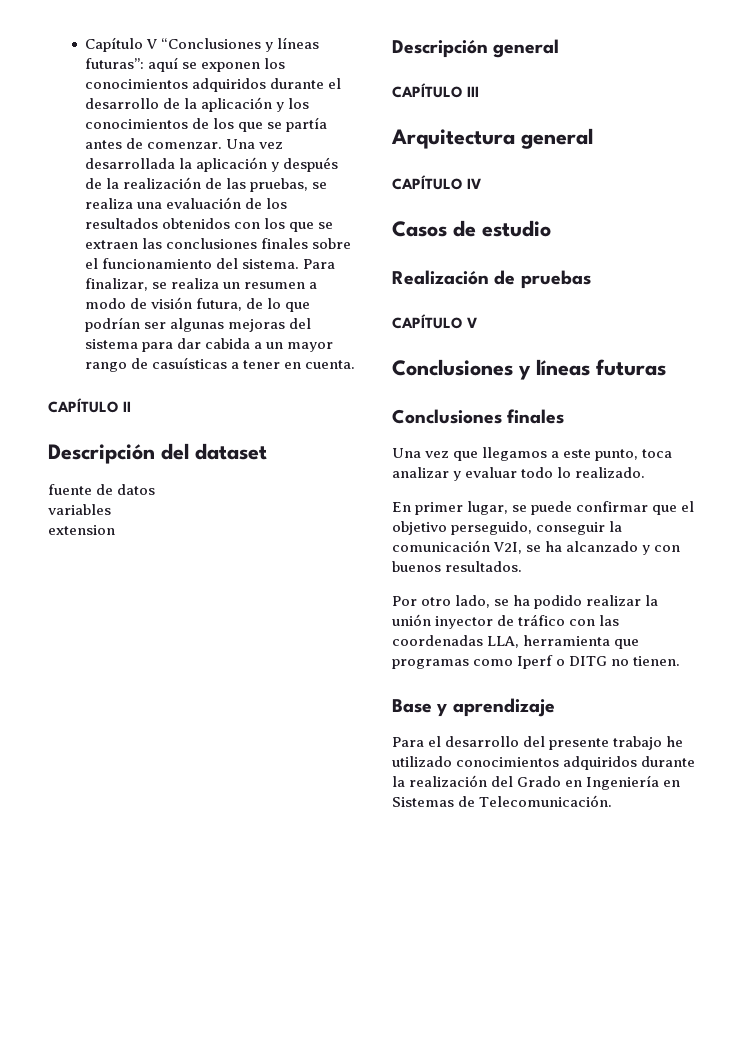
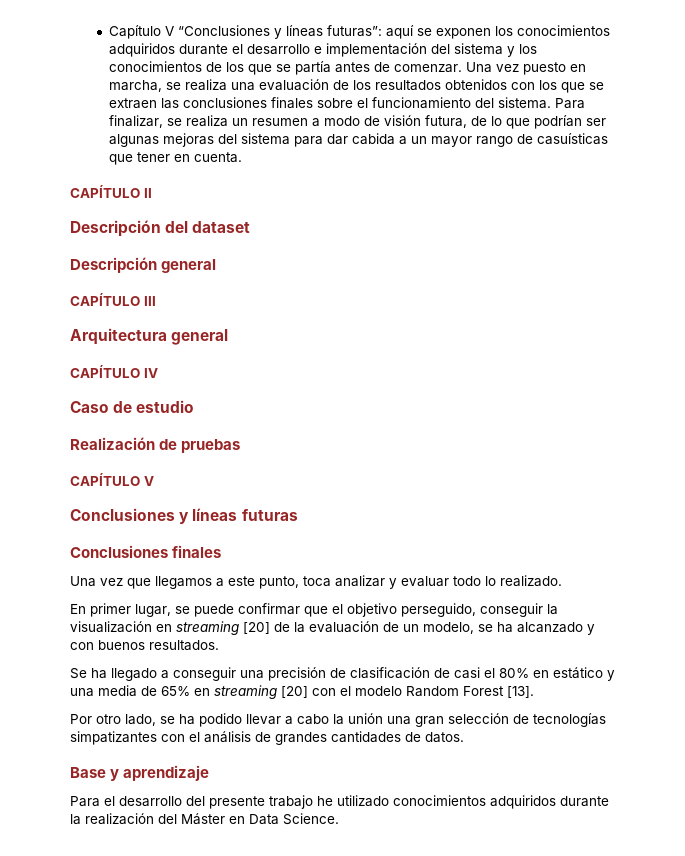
- Capítulo V “Conclusiones y líneas futuras”: aquí se exponen los conocimientos adquiridos durante el desarrollo de la aplicación y los conocimientos de los que se partía antes de comenzar.
+ Capítulo V “Conclusiones y líneas futuras”: aquí se exponen los conocimientos adquiridos durante el desarrollo e implementación del sistema y los conocimientos de los que se partía antes de comenzar.
- Una vez desarrollada la aplicación y después de la realización de las pruebas, se realiza una evaluación de los resultados obtenidos con los que se extraen las conclusiones finales sobre el funcionamiento del sistema.
+ Una vez puesto en marcha, se realiza una evaluación de los resultados obtenidos con los que se extraen las conclusiones finales sobre el funcionamiento del sistema.
- Para finalizar, se realiza un resumen a modo de visión futura, de lo que podrían ser algunas mejoras del sistema para dar cabida a un mayor rango de casuísticas a tener en cuenta.
+ Para finalizar, se realiza un resumen a modo de visión futura, de lo que podrían ser algunas mejoras del sistema para dar cabida a un mayor rango de casuísticas que tener en cuenta.
- fuente de datos
- variables
- extension
- Casos de estudio
+ Caso de estudio
- En primer lugar, se puede confirmar que el objetivo perseguido, conseguir la comunicación V2I, se ha alcanzado y con buenos resultados.
+ En primer lugar, se puede confirmar que el objetivo perseguido, conseguir la visualización en streaming [20] de la evaluación de un modelo, se ha alcanzado y con buenos resultados.
+ Se ha llegado a conseguir una precisión de clasificación de casi el 80% en estático y una media de 65% en streaming [20] con el modelo Random Forest [13].
- Por otro lado, se ha podido realizar la unión inyector de tráfico con las coordenadas LLA, herramienta que programas como Iperf o DITG no tienen.
+ Por otro lado, se ha podido llevar a cabo la unión una gran selección de tecnologías simpatizantes con el análisis de grandes cantidades de datos.
- Para el desarrollo del presente trabajo he utilizado conocimientos adquiridos durante la realización del Grado en Ingeniería en Sistemas de Telecomunicación.
+ Para el desarrollo del presente trabajo he utilizado conocimientos adquiridos durante la realización del Máster en Data Science.

